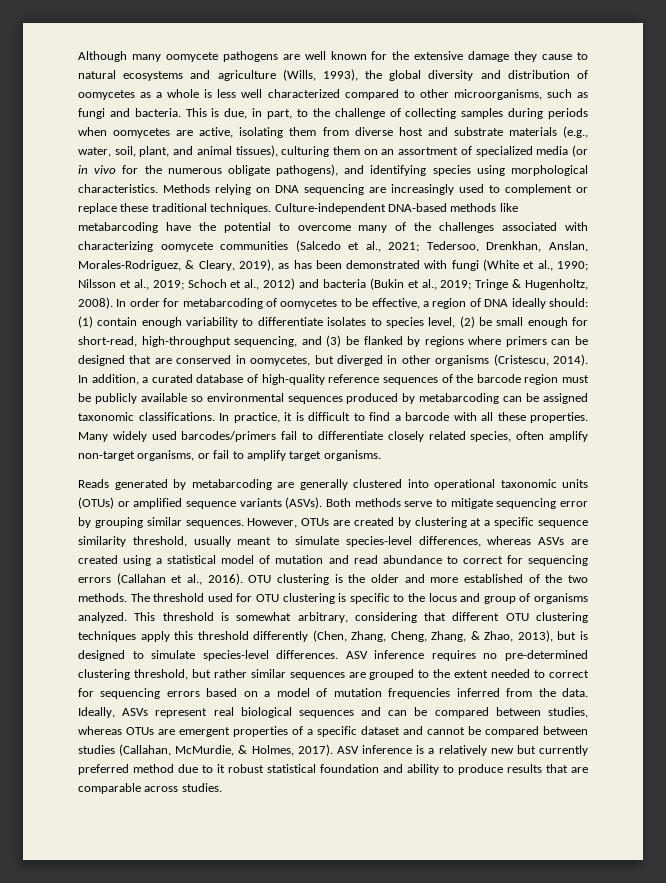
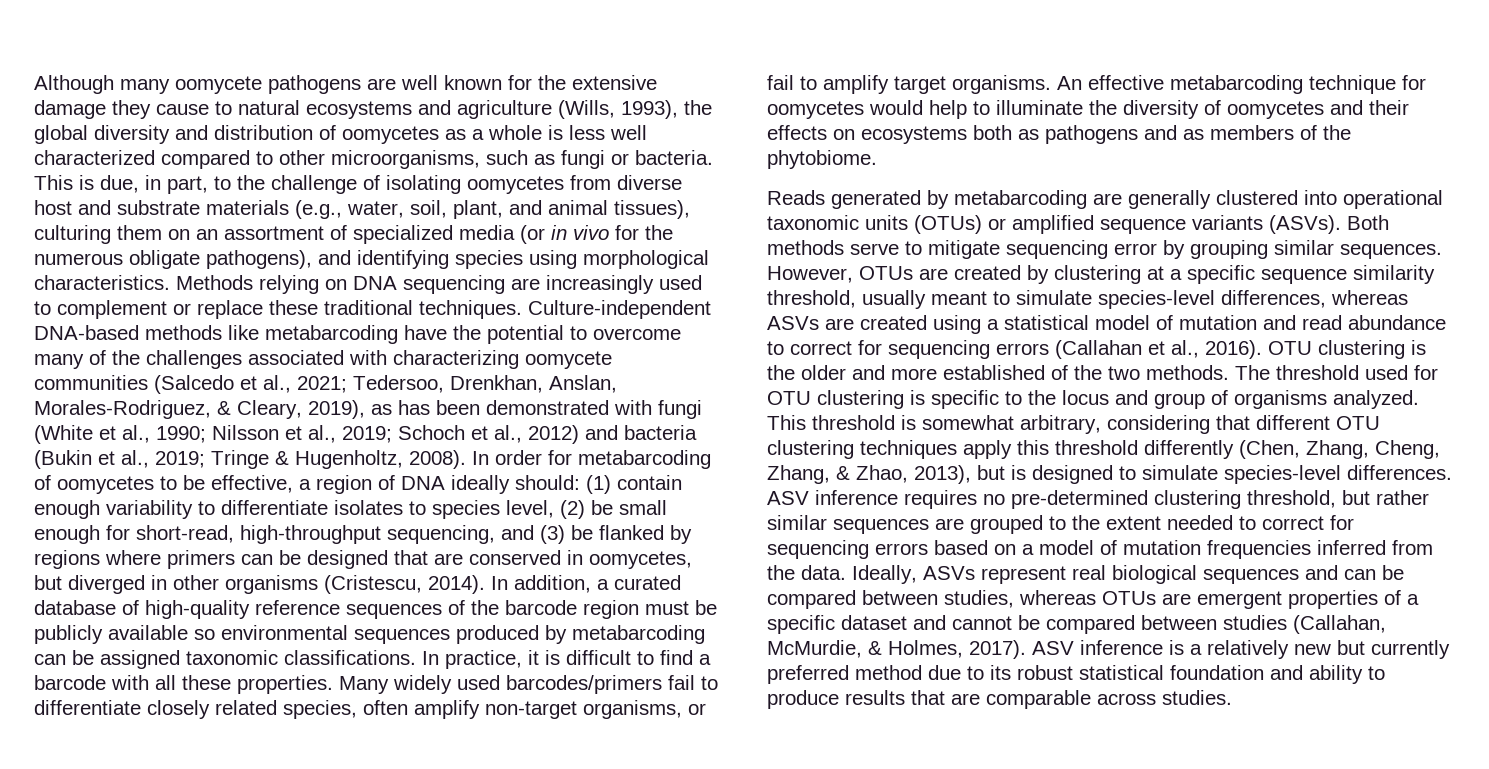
- Although many oomycete pathogens are well known for the extensive damage they cause to natural ecosystems and agriculture (Wills, 1993), the global diversity and distribution of oomycetes as a whole is less well characterized compared to other microorganisms, such as fungi and bacteria.
+ Although many oomycete pathogens are well known for the extensive damage they cause to natural ecosystems and agriculture (Wills, 1993), the global diversity and distribution of oomycetes as a whole is less well characterized compared to other microorganisms, such as fungi or bacteria.
- This is due, in part, to the challenge of collecting samples during periods when oomycetes are active, isolating them from diverse host and substrate materials (e.g., water, soil, plant, and animal tissues), culturing them on an assortment of specialized media (or in vivo for the numerous obligate pathogens), and identifying species using morphological characteristics.
+ This is due, in part, to the challenge of isolating oomycetes from diverse host and substrate materials (e.g., water, soil, plant, and animal tissues), culturing them on an assortment of specialized media (or in vivo for the numerous obligate pathogens), and identifying species using morphological characteristics.
+ An effective metabarcoding technique for oomycetes would help to illuminate the diversity of oomycetes and their effects on ecosystems both as pathogens and as members of the phytobiome.
- ASV inference is a relatively new but currently preferred method due to it robust statistical foundation and ability to produce results that are comparable across studies.
+ ASV inference is a relatively new but currently preferred method due to its robust statistical foundation and ability to produce results that are comparable across studies.

